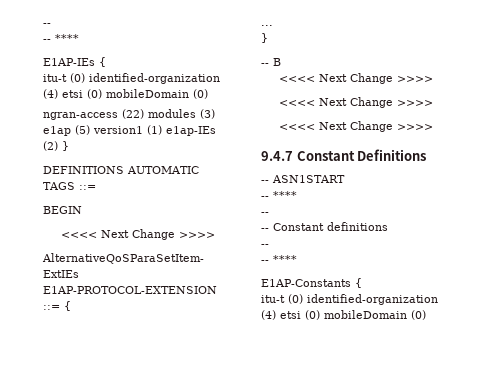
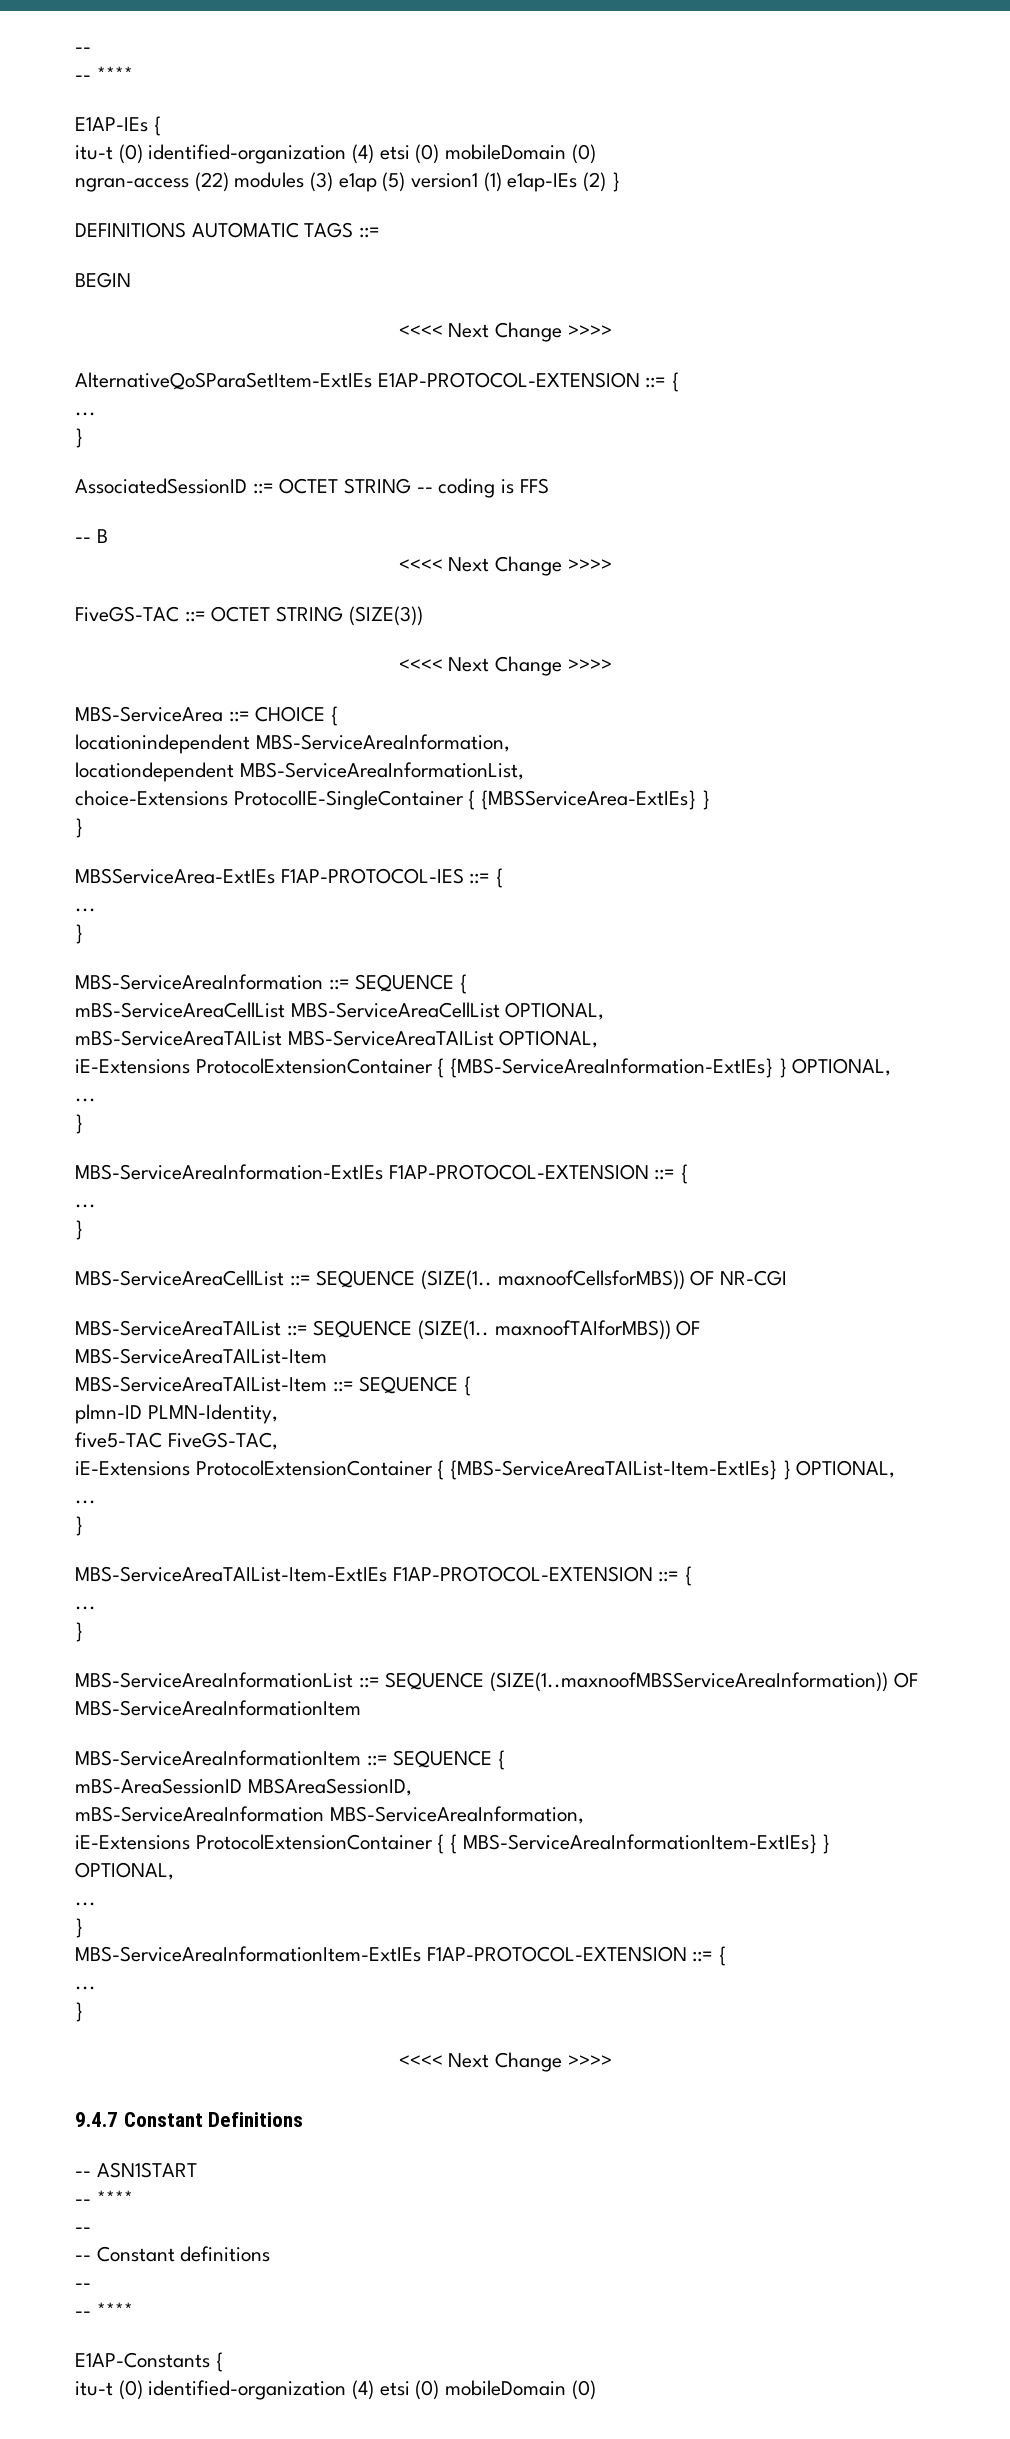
+ AssociatedSessionID ::= OCTET STRING -- coding is FFS
  -- B
  <<<< Next Change >>>>
+ FiveGS-TAC ::= OCTET STRING (SIZE(3))
  <<<< Next Change >>>>
+ MBS-ServiceArea ::= CHOICE {
+ locationindependent MBS-ServiceAreaInformation,
+ locationdependent MBS-ServiceAreaInformationList,
+ choice-Extensions ProtocolIE-SingleContainer { {MBSServiceArea-ExtIEs} }
+ }
+ MBSServiceArea-ExtIEs F1AP-PROTOCOL-IES ::= {
+ ...
+ }
+ MBS-ServiceAreaInformation ::= SEQUENCE {
+ mBS-ServiceAreaCellList MBS-ServiceAreaCellList OPTIONAL,
+ mBS-ServiceAreaTAIList MBS-ServiceAreaTAIList OPTIONAL,
+ iE-Extensions ProtocolExtensionContainer { {MBS-ServiceAreaInformation-ExtIEs} } OPTIONAL,
+ ...
+ }
+ MBS-ServiceAreaInformation-ExtIEs F1AP-PROTOCOL-EXTENSION ::= {
+ ...
+ }
+ MBS-ServiceAreaCellList ::= SEQUENCE (SIZE(1.. maxnoofCellsforMBS)) OF NR-CGI
+ MBS-ServiceAreaTAIList ::= SEQUENCE (SIZE(1.. maxnoofTAIforMBS)) OF MBS-ServiceAreaTAIList-Item
+ MBS-ServiceAreaTAIList-Item ::= SEQUENCE {
+ plmn-ID PLMN-Identity,
+ five5-TAC FiveGS-TAC,
+ iE-Extensions ProtocolExtensionContainer { {MBS-ServiceAreaTAIList-Item-ExtIEs} } OPTIONAL,
+ ...
+ }
+ MBS-ServiceAreaTAIList-Item-ExtIEs F1AP-PROTOCOL-EXTENSION ::= {
+ ...
+ }
+ MBS-ServiceAreaInformationList ::= SEQUENCE (SIZE(1..maxnoofMBSServiceAreaInformation)) OF MBS-ServiceAreaInformationItem
+ MBS-ServiceAreaInformationItem ::= SEQUENCE {
+ mBS-AreaSessionID MBSAreaSessionID,
+ mBS-ServiceAreaInformation MBS-ServiceAreaInformation,
+ iE-Extensions ProtocolExtensionContainer { { MBS-ServiceAreaInformationItem-ExtIEs} } OPTIONAL,
+ ...
+ }
+ MBS-ServiceAreaInformationItem-ExtIEs F1AP-PROTOCOL-EXTENSION ::= {
+ ...
+ }

